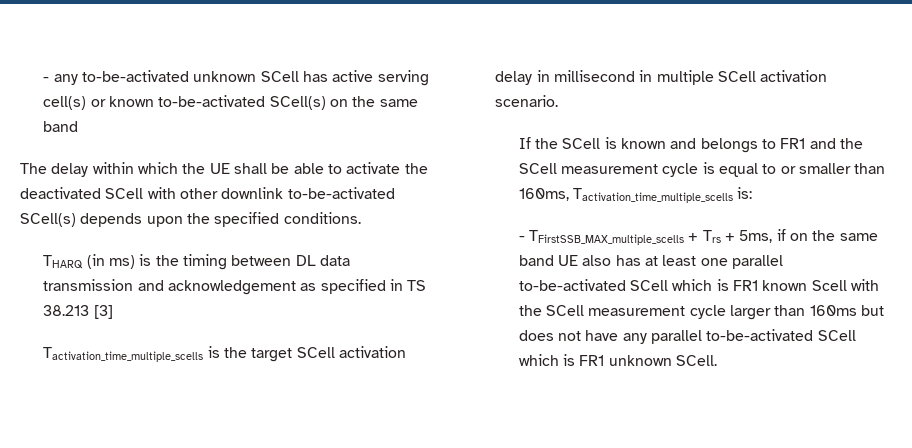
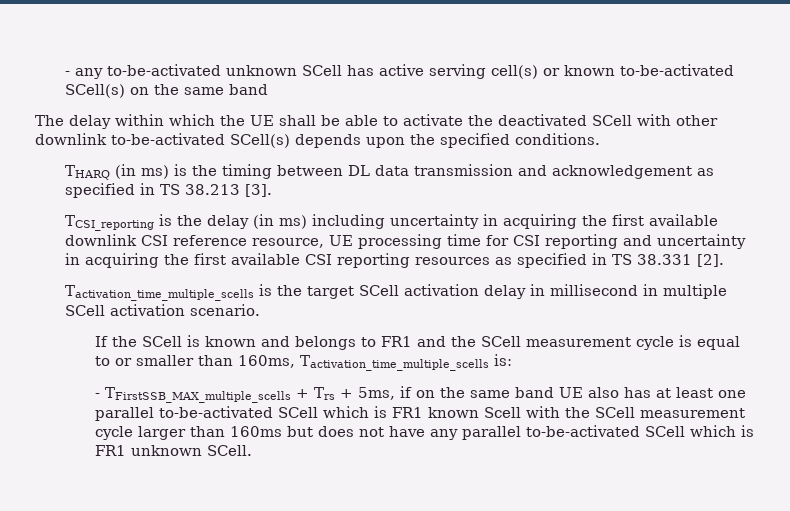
- THARQ (in ms) is the timing between DL data transmission and acknowledgement as specified in TS 38.213 [3]
+ THARQ (in ms) is the timing between DL data transmission and acknowledgement as specified in TS 38.213 [3].
+ TCSI_reporting is the delay (in ms) including uncertainty in acquiring the first available downlink CSI reference resource, UE processing time for CSI reporting and uncertainty in acquiring the first available CSI reporting resources as specified in TS 38.331 [2].

